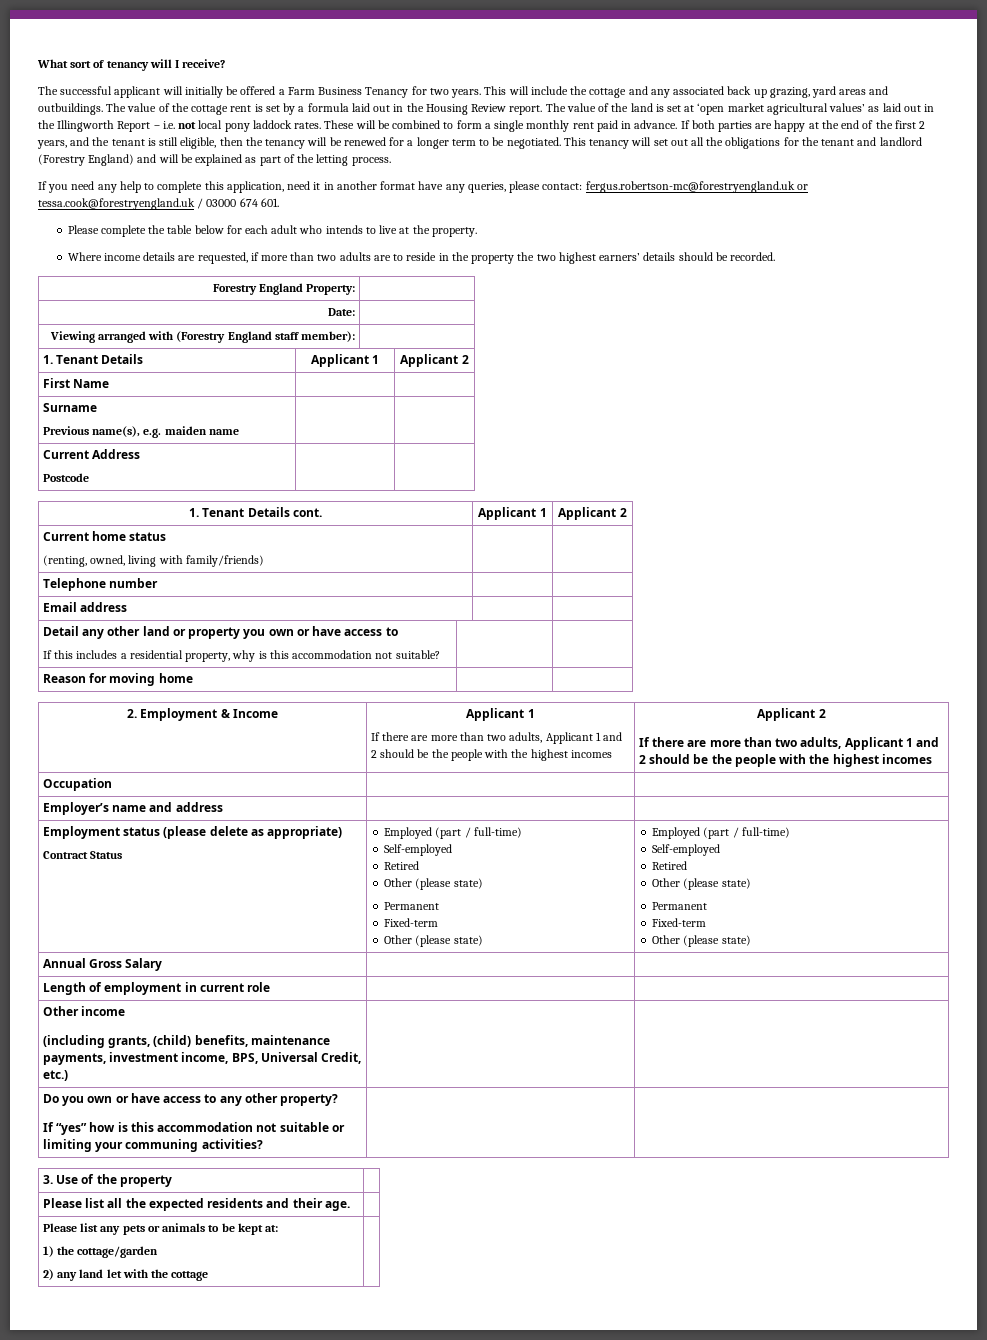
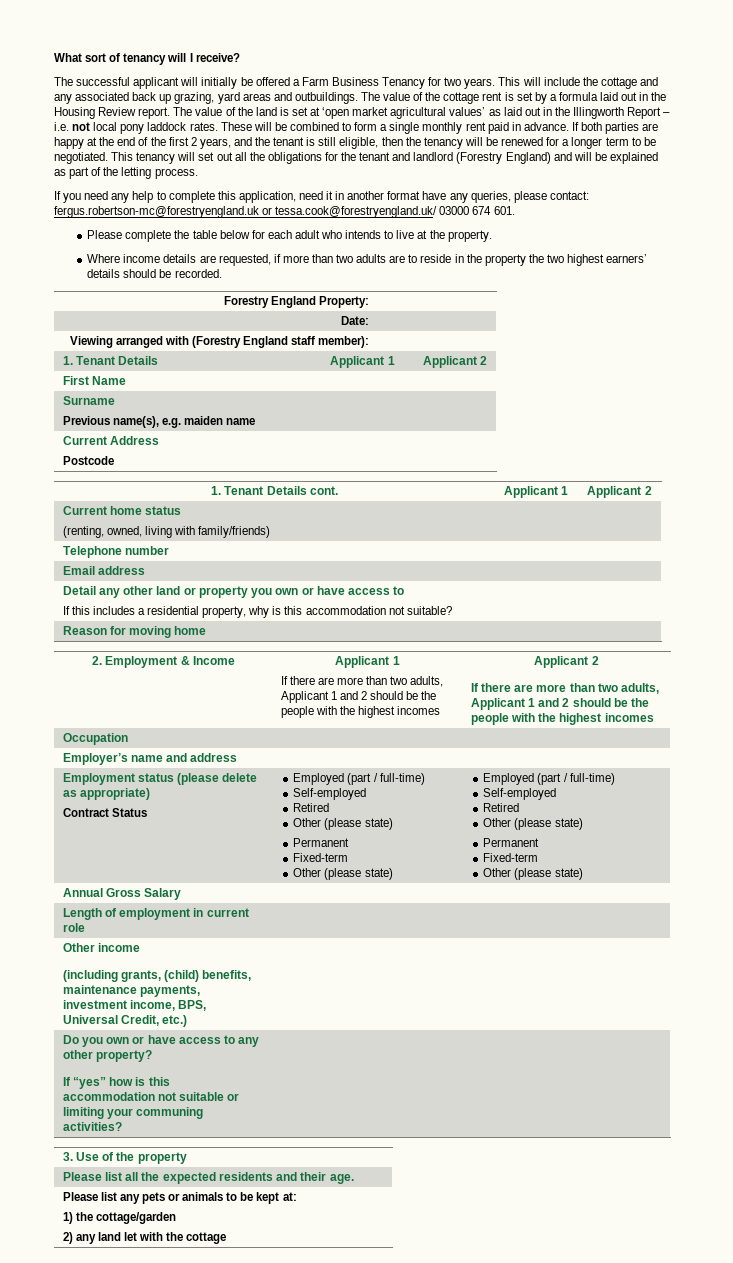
- If you need any help to complete this application, need it in another format have any queries, please contact: fergus.robertson-mc@forestryengland.uk or tessa.cook@forestryengland.uk / 03000 674 601.
+ If you need any help to complete this application, need it in another format have any queries, please contact: fergus.robertson-mc@forestryengland.uk or tessa.cook@forestryengland.uk/ 03000 674 601.

